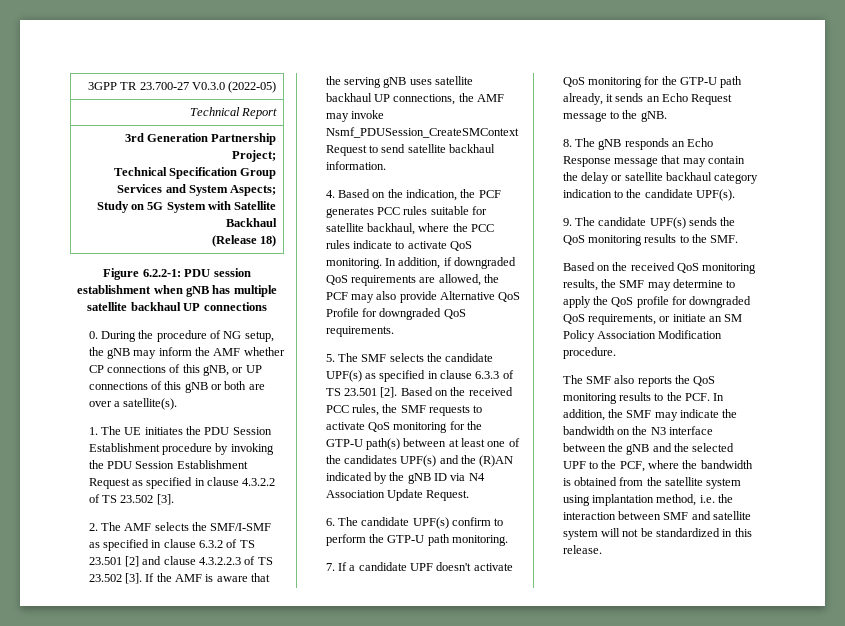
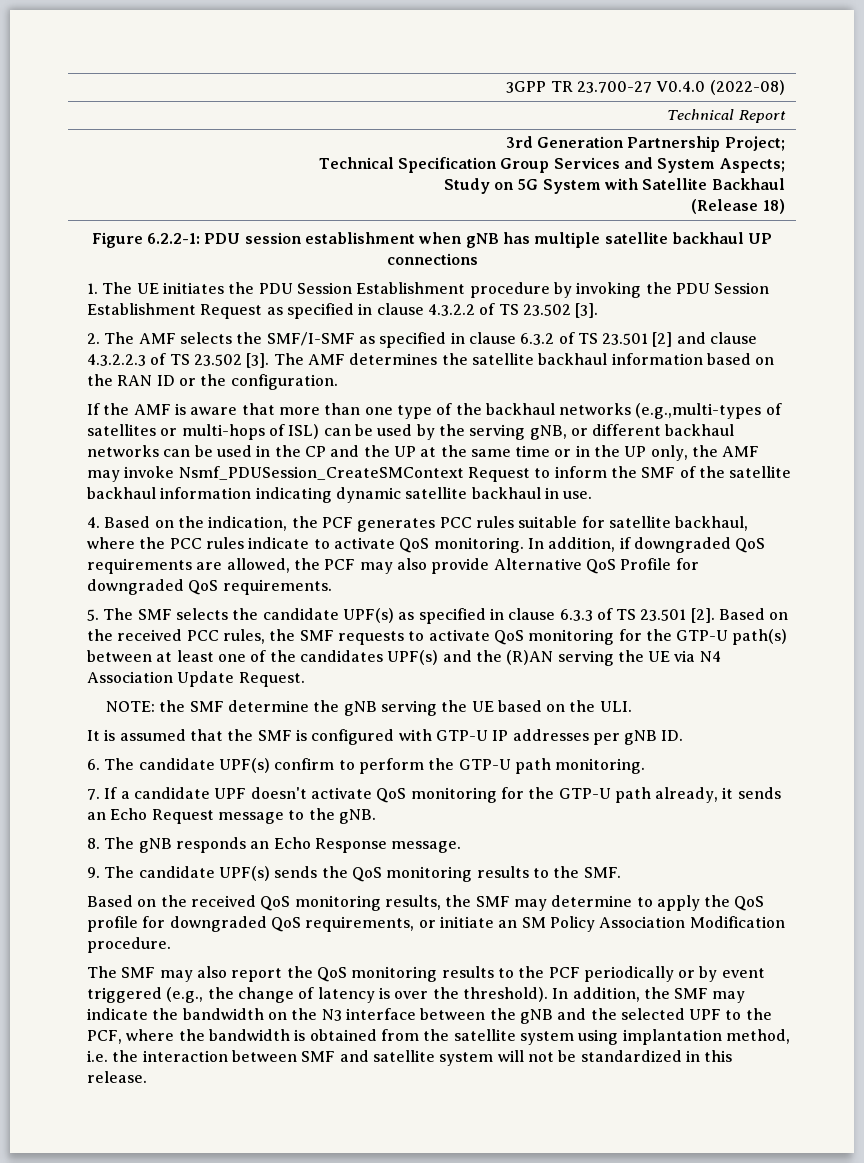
- 3GPP TR 23.700-27 V0.3.0 (2022-05)
+ 3GPP TR 23.700-27 V0.4.0 (2022-08)
- 0. During the procedure of NG setup, the gNB may inform the AMF whether CP connections of this gNB, or UP connections of this gNB or both are over a satellite(s).
- 2. The AMF selects the SMF/I-SMF as specified in clause 6.3.2 of TS 23.501 [2] and clause 4.3.2.2.3 of TS 23.502 [3]. If the AMF is aware that the serving gNB uses satellite backhaul UP connections, the AMF may invoke Nsmf_PDUSession_CreateSMContext Request to send satellite backhaul information.
+ 2. The AMF selects the SMF/I-SMF as specified in clause 6.3.2 of TS 23.501 [2] and clause 4.3.2.2.3 of TS 23.502 [3]. The AMF determines the satellite backhaul information based on the RAN ID or the configuration.
+ If the AMF is aware that more than one type of the backhaul networks (e.g.,multi-types of satellites or multi-hops of ISL) can be used by the serving gNB, or different backhaul networks can be used in the CP and the UP at the same time or in the UP only, the AMF may invoke Nsmf_PDUSession_CreateSMContext Request to inform the SMF of the satellite backhaul information indicating dynamic satellite backhaul in use.
- Based on the received PCC rules, the SMF requests to activate QoS monitoring for the GTP-U path(s) between at least one of the candidates UPF(s) and the (R)AN indicated by the gNB ID via N4 Association Update Request.
+ Based on the received PCC rules, the SMF requests to activate QoS monitoring for the GTP-U path(s) between at least one of the candidates UPF(s) and the (R)AN serving the UE via N4 Association Update Request.
+ NOTE: the SMF determine the gNB serving the UE based on the ULI.
+ It is assumed that the SMF is configured with GTP-U IP addresses per gNB ID.
- 8. The gNB responds an Echo Response message that may contain the delay or satellite backhaul category indication to the candidate UPF(s).
+ 8. The gNB responds an Echo Response message.
- The SMF also reports the QoS monitoring results to the PCF. In addition, the SMF may indicate the bandwidth on the N3 interface between the gNB and the selected UPF to the PCF, where the bandwidth is obtained from the satellite system using implantation method, i.e. the interaction between SMF and satellite system will not be standardized in this release.
+ The SMF may also report the QoS monitoring results to the PCF periodically or by event triggered (e.g., the change of latency is over the threshold). In addition, the SMF may indicate the bandwidth on the N3 interface between the gNB and the selected UPF to the PCF, where the bandwidth is obtained from the satellite system using implantation method, i.e. the interaction between SMF and satellite system will not be standardized in this release.

